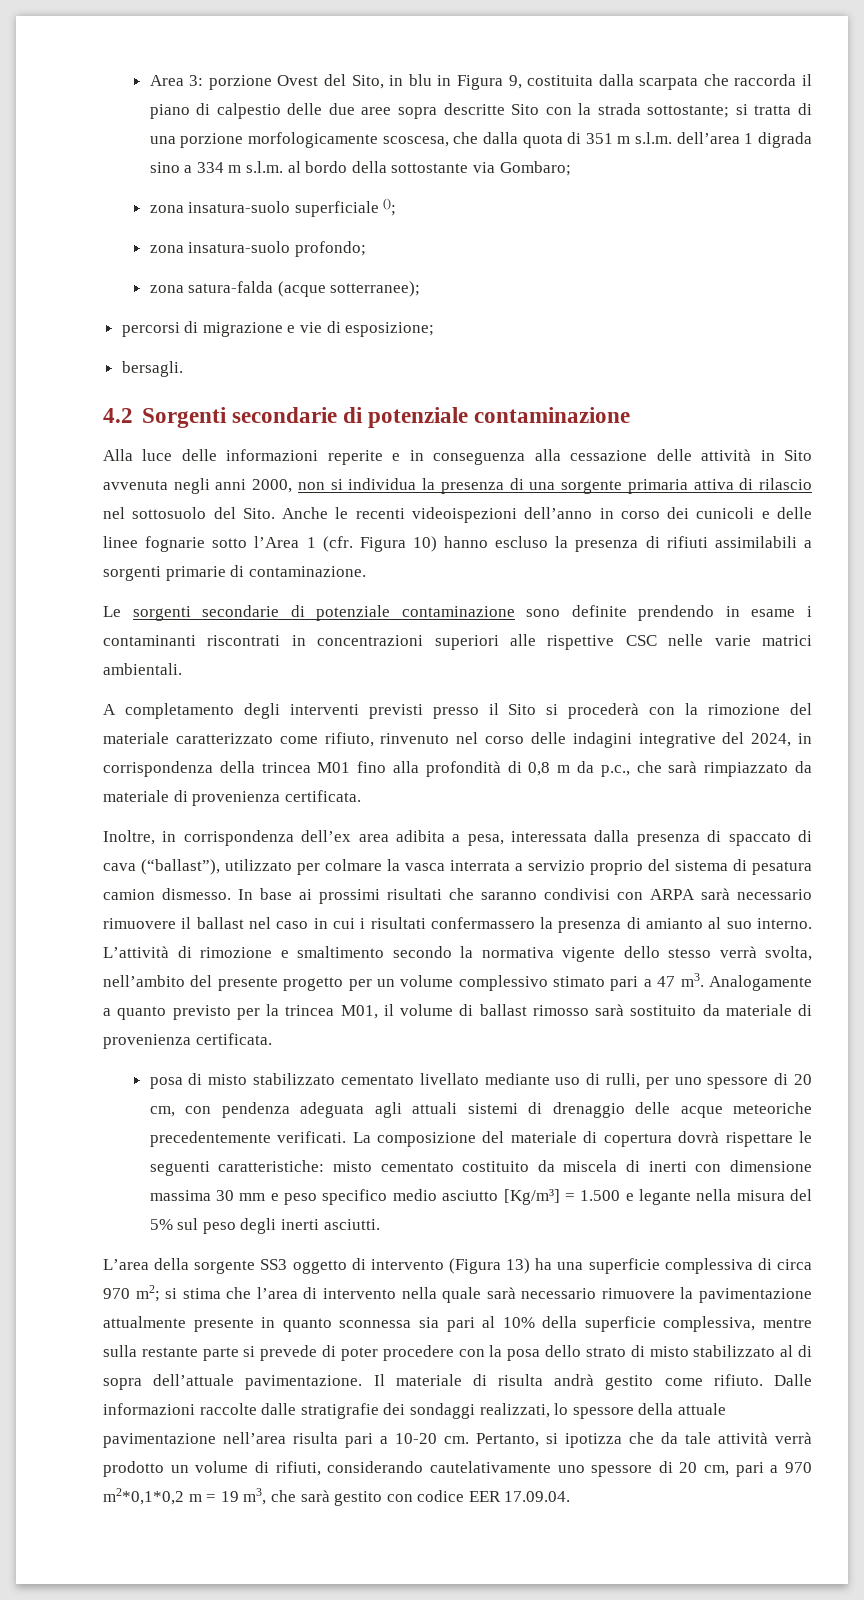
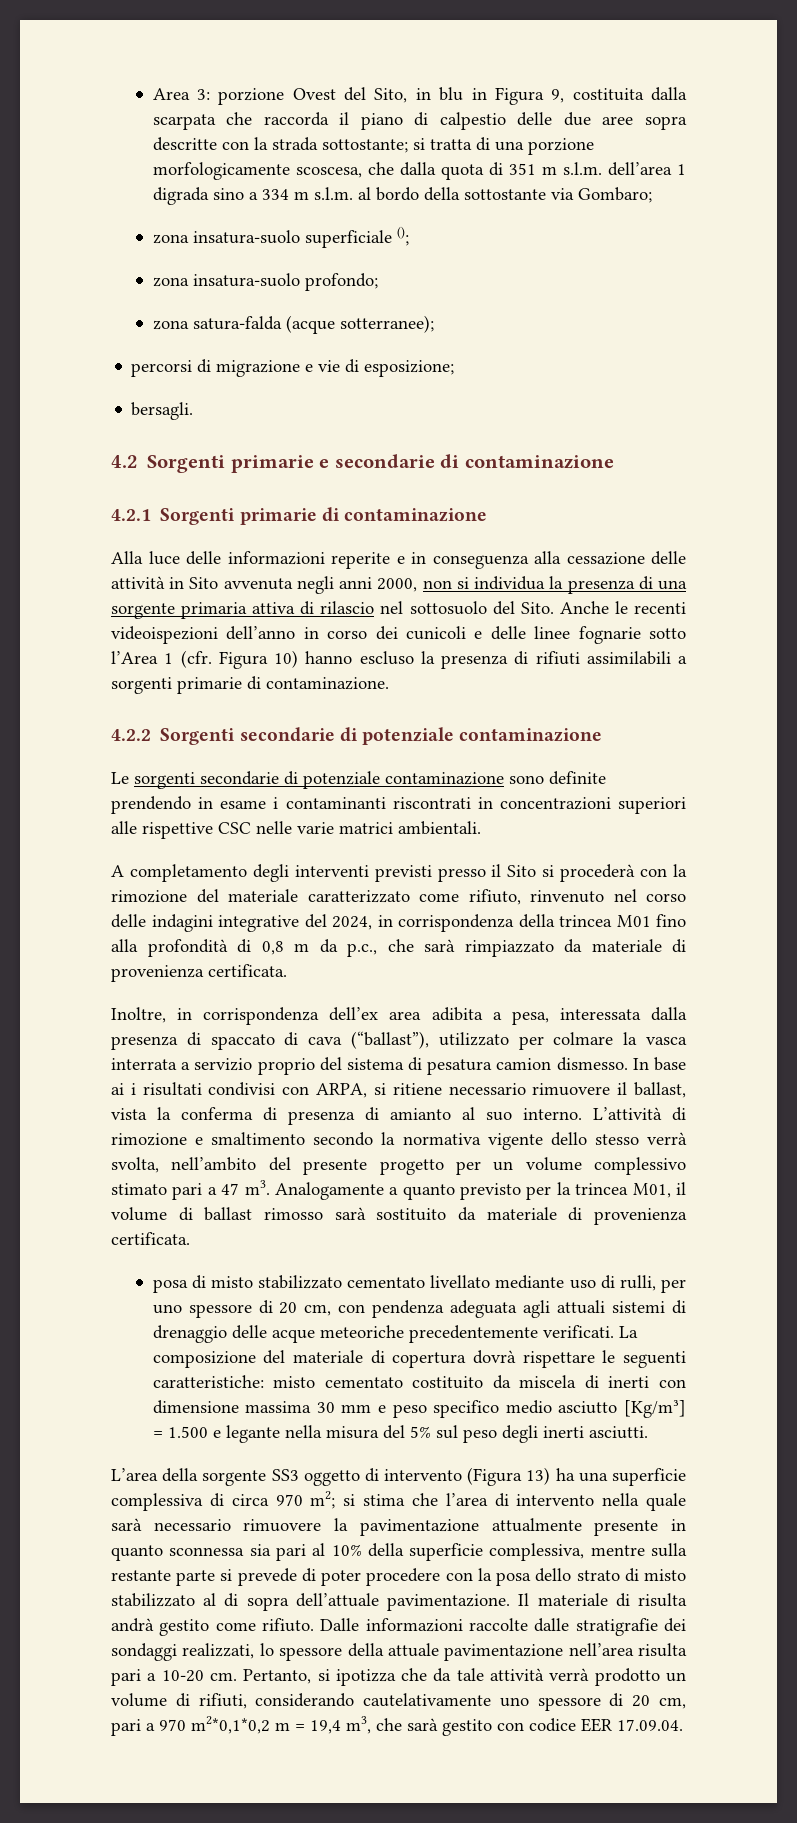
- Area 3: porzione Ovest del Sito, in blu in Figura 9, costituita dalla scarpata che raccorda il piano di calpestio delle due aree sopra descritte Sito con la strada sottostante; si tratta di una porzione morfologicamente scoscesa, che dalla quota di 351 m s.l.m. dell’area 1 digrada sino a 334 m s.l.m. al bordo della sottostante via Gombaro;
+ Area 3: porzione Ovest del Sito, in blu in Figura 9, costituita dalla scarpata che raccorda il piano di calpestio delle due aree sopra descritte con la strada sottostante; si tratta di una porzione morfologicamente scoscesa, che dalla quota di 351 m s.l.m. dell’area 1 digrada sino a 334 m s.l.m. al bordo della sottostante via Gombaro;
- 4.2 Sorgenti secondarie di potenziale contaminazione
+ 4.2 Sorgenti primarie e secondarie di contaminazione
+ 4.2.1 Sorgenti primarie di contaminazione
+ 4.2.2 Sorgenti secondarie di potenziale contaminazione
- In base ai prossimi risultati che saranno condivisi con ARPA sarà necessario rimuovere il ballast nel caso in cui i risultati confermassero la presenza di amianto al suo interno.
+ In base ai i risultati condivisi con ARPA, si ritiene necessario rimuovere il ballast, vista la conferma di presenza di amianto al suo interno.
- Pertanto, si ipotizza che da tale attività verrà prodotto un volume di rifiuti, considerando cautelativamente uno spessore di 20 cm, pari a 970 m2*0,1*0,2 m = 19 m3, che sarà gestito con codice EER 17.09.04.
+ Pertanto, si ipotizza che da tale attività verrà prodotto un volume di rifiuti, considerando cautelativamente uno spessore di 20 cm, pari a 970 m2*0,1*0,2 m = 19,4 m3, che sarà gestito con codice EER 17.09.04.

